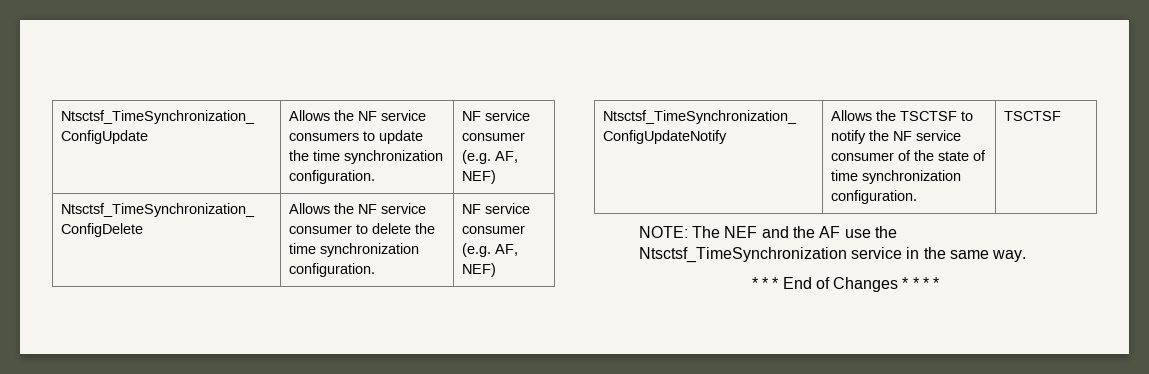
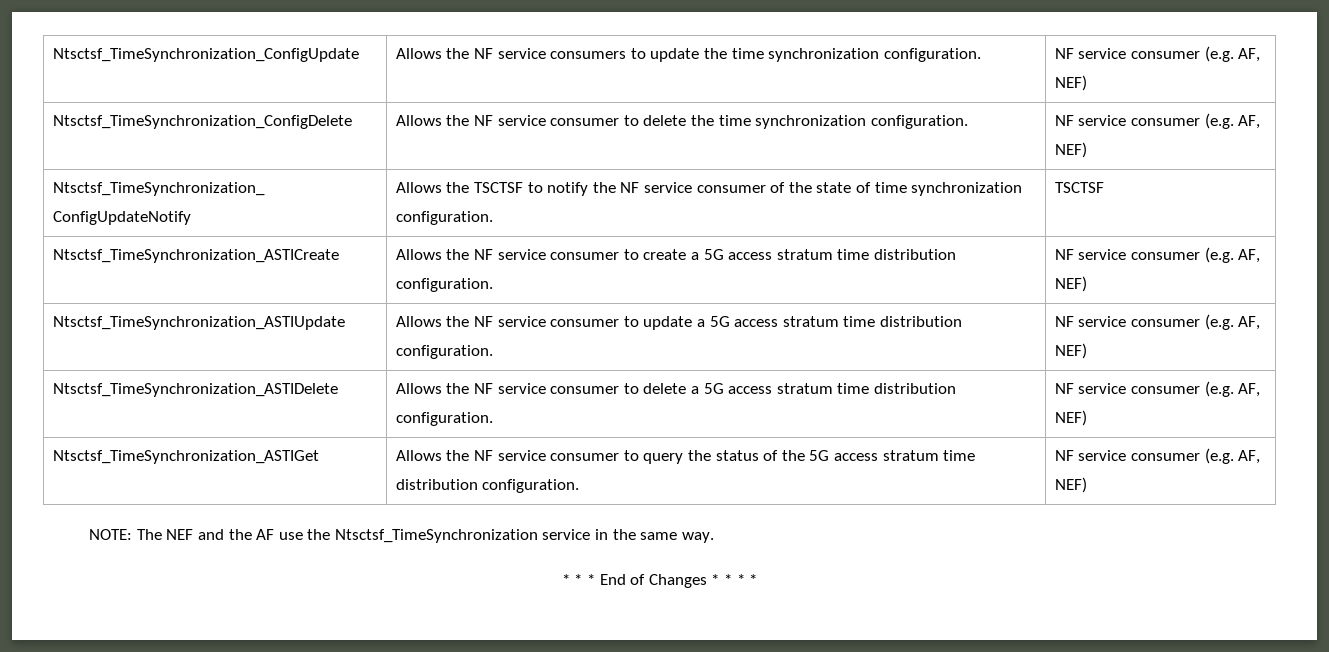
+ Ntsctsf_TimeSynchronization_ASTICreate | Allows the NF service consumer to create a 5G access stratum time distribution configuration. | NF service consumer (e.g. AF, NEF)
+ Ntsctsf_TimeSynchronization_ASTIUpdate | Allows the NF service consumer to update a 5G access stratum time distribution configuration. | NF service consumer (e.g. AF, NEF)
+ Ntsctsf_TimeSynchronization_ASTIDelete | Allows the NF service consumer to delete a 5G access stratum time distribution configuration. | NF service consumer (e.g. AF, NEF)
+ Ntsctsf_TimeSynchronization_ASTIGet | Allows the NF service consumer to query the status of the 5G access stratum time distribution configuration. | NF service consumer (e.g. AF, NEF)

